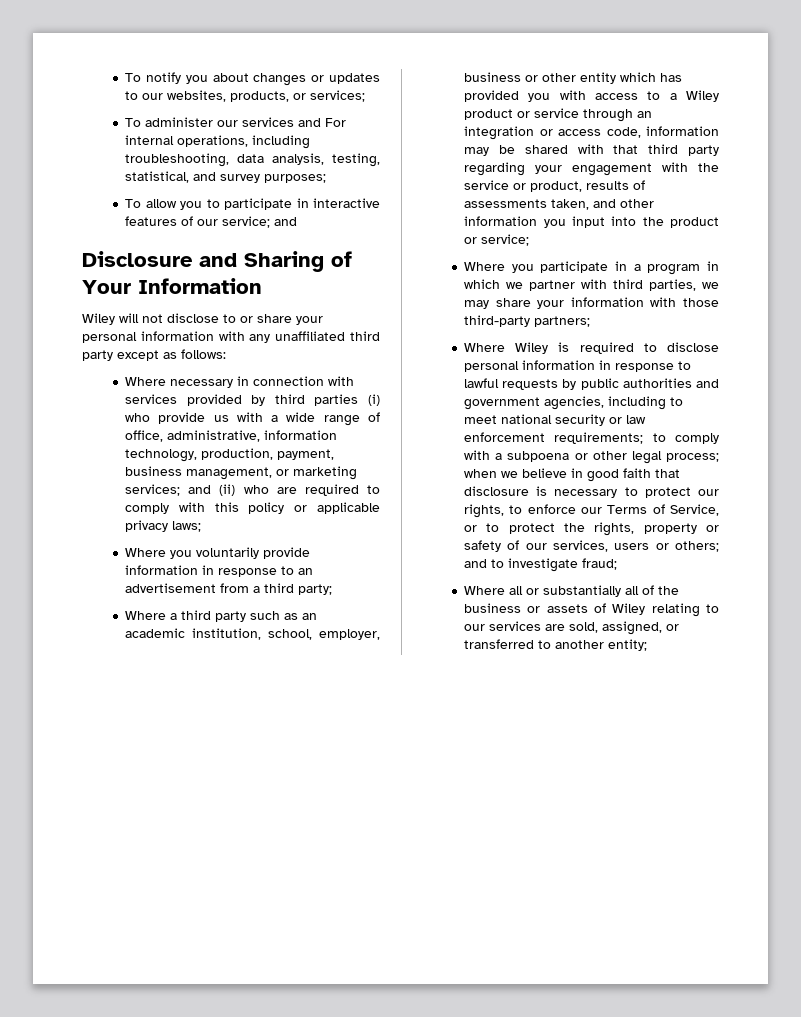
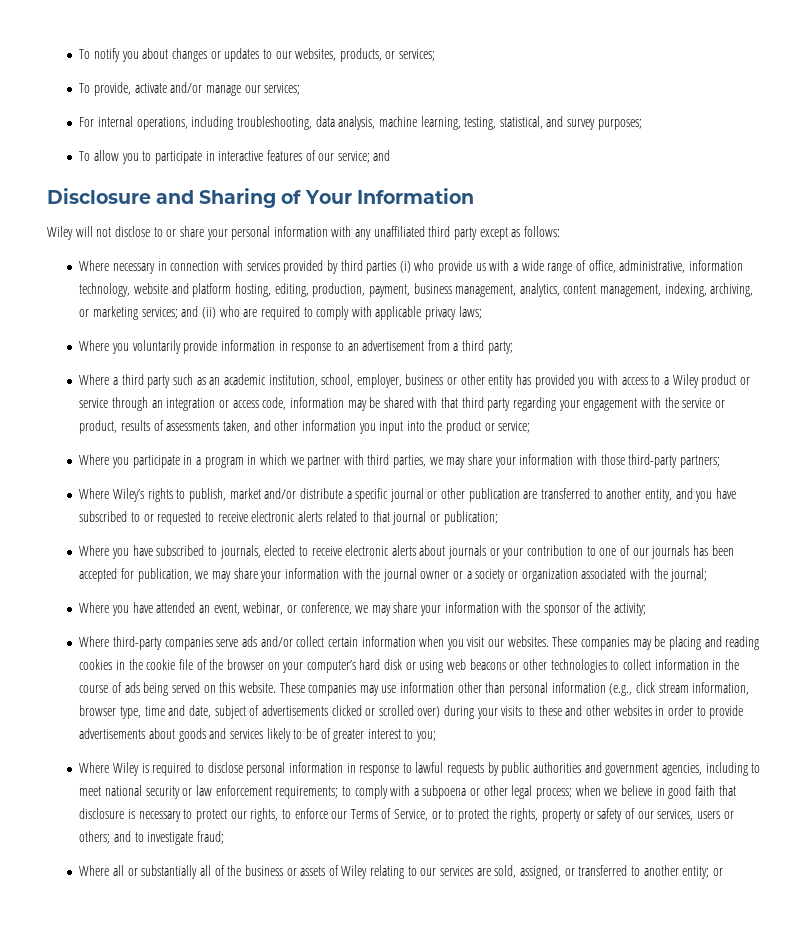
- To administer our services and For internal operations, including troubleshooting, data analysis, testing, statistical, and survey purposes;
+ To provide, activate and/or manage our services;
+ For internal operations, including troubleshooting, data analysis, machine learning, testing, statistical, and survey purposes;
- Where necessary in connection with services provided by third parties (i) who provide us with a wide range of office, administrative, information technology, production, payment, business management, or marketing services; and (ii) who are required to comply with this policy or applicable privacy laws;
+ Where necessary in connection with services provided by third parties (i) who provide us with a wide range of office, administrative, information technology, website and platform hosting, editing, production, payment, business management, analytics, content management, indexing, archiving, or marketing services; and (ii) who are required to comply with applicable privacy laws;
- Where a third party such as an academic institution, school, employer, business or other entity which has provided you with access to a Wiley product or service through an integration or access code, information may be shared with that third party regarding your engagement with the service or product, results of assessments taken, and other information you input into the product or service;
+ Where a third party such as an academic institution, school, employer, business or other entity has provided you with access to a Wiley product or service through an integration or access code, information may be shared with that third party regarding your engagement with the service or product, results of assessments taken, and other information you input into the product or service;
+ Where Wiley’s rights to publish, market and/or distribute a specific journal or other publication are transferred to another entity, and you have subscribed to or requested to receive electronic alerts related to that journal or publication;
+ Where you have subscribed to journals, elected to receive electronic alerts about journals or your contribution to one of our journals has been accepted for publication, we may share your information with the journal owner or a society or organization associated with the journal;
+ Where you have attended an event, webinar, or conference, we may share your information with the sponsor of the activity;
+ Where third-party companies serve ads and/or collect certain information when you visit our websites. These companies may be placing and reading cookies in the cookie file of the browser on your computer’s hard disk or using web beacons or other technologies to collect information in the course of ads being served on this website. These companies may use information other than personal information (e.g., click stream information, browser type, time and date, subject of advertisements clicked or scrolled over) during your visits to these and other websites in order to provide advertisements about goods and services likely to be of greater interest to you;
- Where all or substantially all of the business or assets of Wiley relating to our services are sold, assigned, or transferred to another entity;
+ Where all or substantially all of the business or assets of Wiley relating to our services are sold, assigned, or transferred to another entity; or

